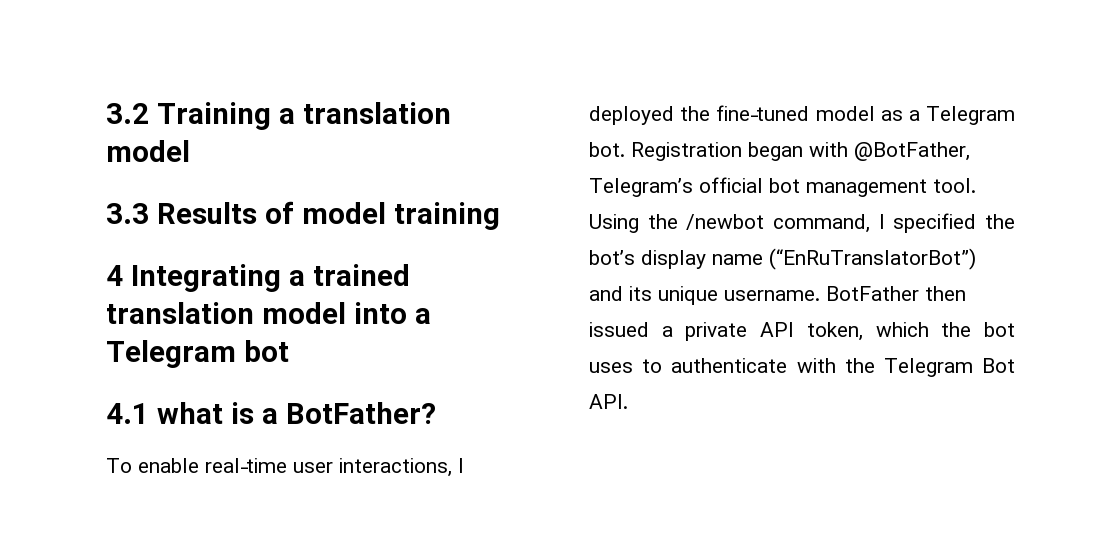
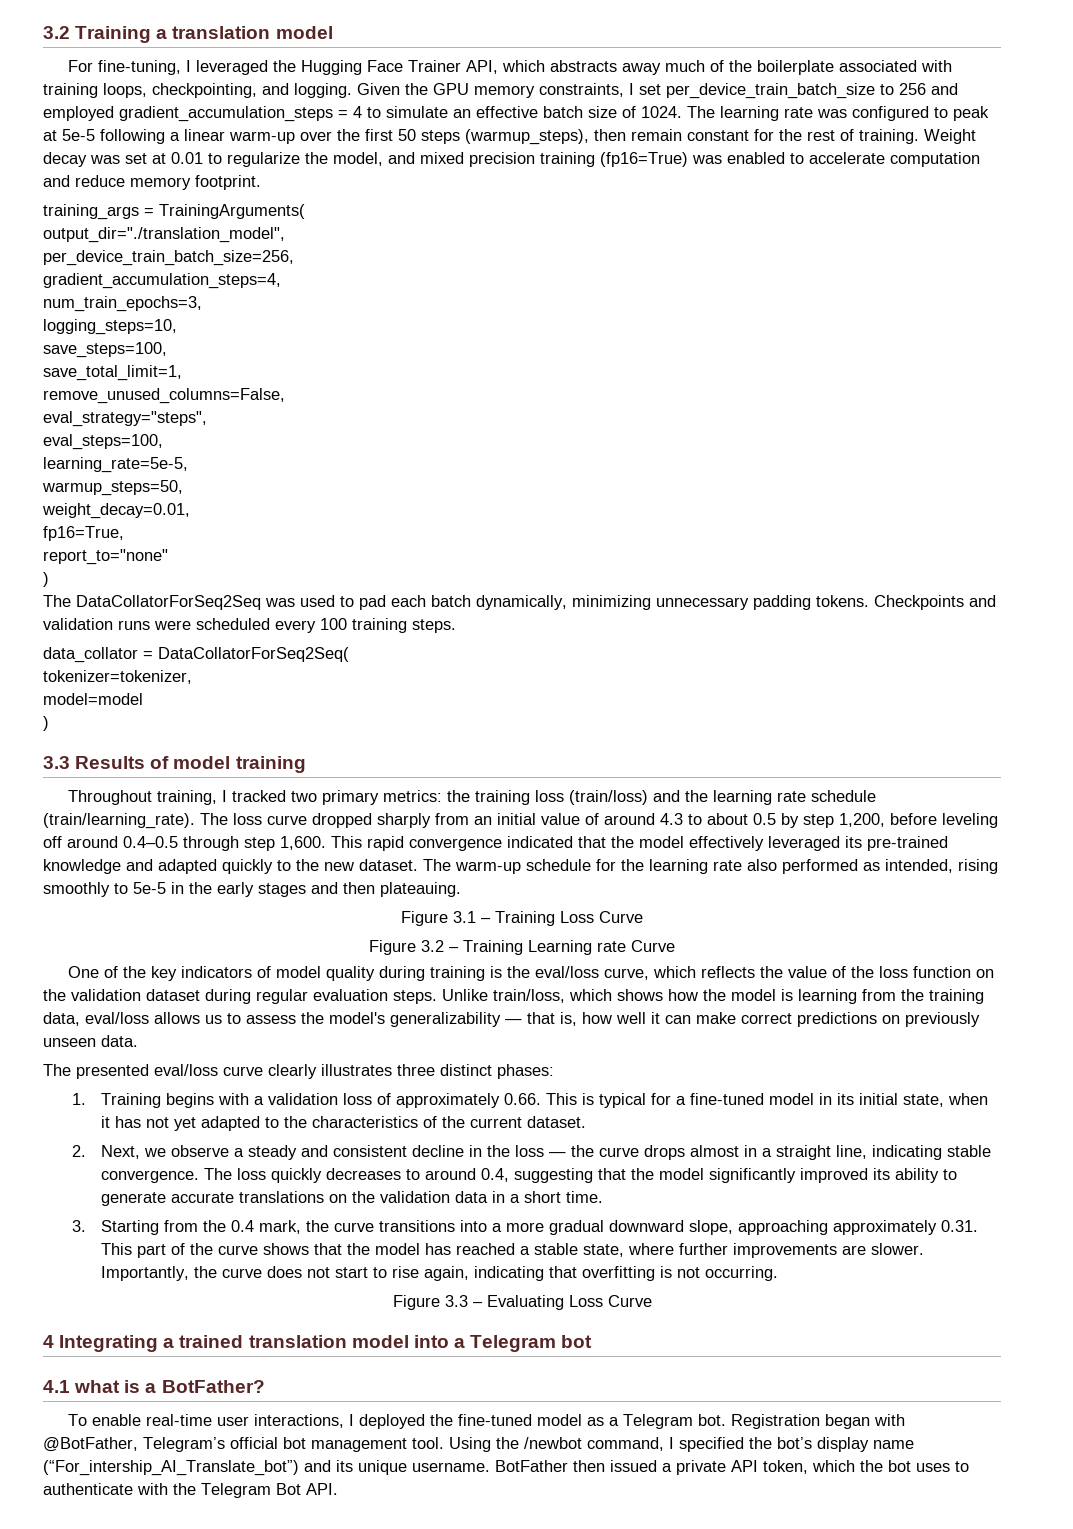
+ For fine‑tuning, I leveraged the Hugging Face Trainer API, which abstracts away much of the boilerplate associated with training loops, checkpointing, and logging. Given the GPU memory constraints, I set per_device_train_batch_size to 256 and employed gradient_accumulation_steps = 4 to simulate an effective batch size of 1024. The learning rate was configured to peak at 5e‑5 following a linear warm‑up over the first 50 steps (warmup_steps), then remain constant for the rest of training. Weight decay was set at 0.01 to regularize the model, and mixed precision training (fp16=True) was enabled to accelerate computation and reduce memory footprint.
+ training_args = TrainingArguments(
+ output_dir="./translation_model",
+ per_device_train_batch_size=256,
+ gradient_accumulation_steps=4,
+ num_train_epochs=3,
+ logging_steps=10,
+ save_steps=100,
+ save_total_limit=1,
+ remove_unused_columns=False,
+ eval_strategy="steps",
+ eval_steps=100,
+ learning_rate=5e-5,
+ warmup_steps=50,
+ weight_decay=0.01,
+ fp16=True,
+ report_to="none"
+ )
+ The DataCollatorForSeq2Seq was used to pad each batch dynamically, minimizing unnecessary padding tokens. Checkpoints and validation runs were scheduled every 100 training steps.
+ data_collator = DataCollatorForSeq2Seq(
+ tokenizer=tokenizer,
+ model=model
+ )
+ Throughout training, I tracked two primary metrics: the training loss (train/loss) and the learning rate schedule (train/learning_rate). The loss curve dropped sharply from an initial value of around 4.3 to about 0.5 by step 1,200, before leveling off around 0.4–0.5 through step 1,600. This rapid convergence indicated that the model effectively leveraged its pre‑trained knowledge and adapted quickly to the new dataset. The warm‑up schedule for the learning rate also performed as intended, rising smoothly to 5e‑5 in the early stages and then plateauing.
+ Figure 3.1 – Training Loss Curve
+ Figure 3.2 – Training Learning rate Curve
+ One of the key indicators of model quality during training is the eval/loss curve, which reflects the value of the loss function on the validation dataset during regular evaluation steps. Unlike train/loss, which shows how the model is learning from the training data, eval/loss allows us to assess the model's generalizability — that is, how well it can make correct predictions on previously unseen data.
+ The presented eval/loss curve clearly illustrates three distinct phases:
+ 1. Training begins with a validation loss of approximately 0.66. This is typical for a fine-tuned model in its initial state, when it has not yet adapted to the characteristics of the current dataset.
+ 2. Next, we observe a steady and consistent decline in the loss — the curve drops almost in a straight line, indicating stable convergence. The loss quickly decreases to around 0.4, suggesting that the model significantly improved its ability to generate accurate translations on the validation data in a short time.
+ 3. Starting from the 0.4 mark, the curve transitions into a more gradual downward slope, approaching approximately 0.31. This part of the curve shows that the model has reached a stable state, where further improvements are slower. Importantly, the curve does not start to rise again, indicating that overfitting is not occurring.
+ Figure 3.3 – Evaluating Loss Curve
- Using the /newbot command, I specified the bot’s display name (“EnRuTranslatorBot”) and its unique username.
+ Using the /newbot command, I specified the bot’s display name (“For_intership_AI_Translate_bot”) and its unique username.

